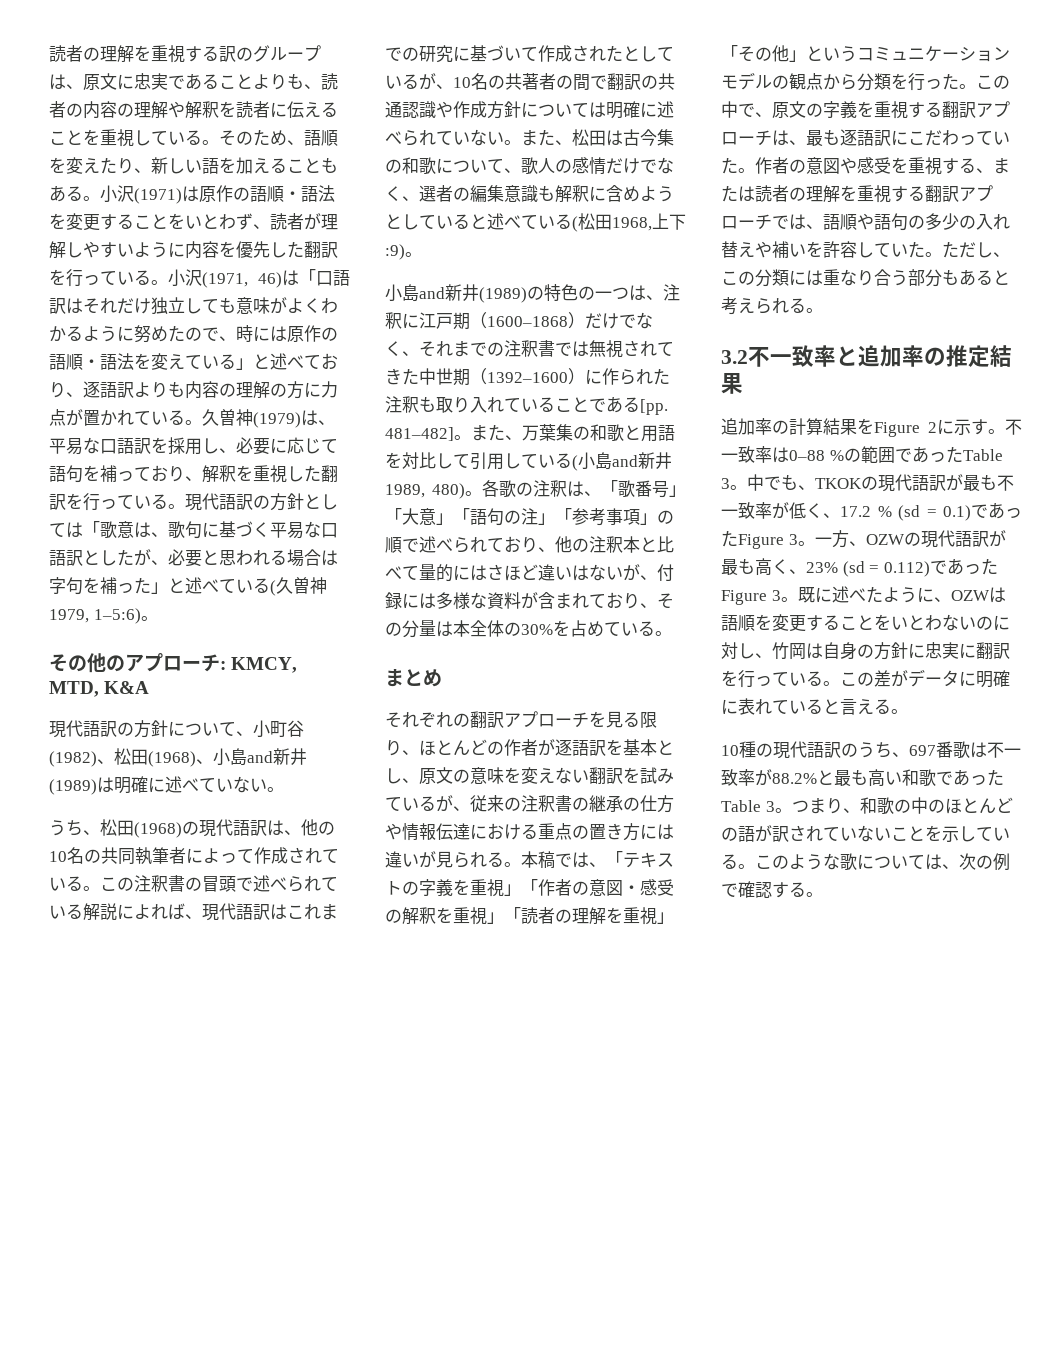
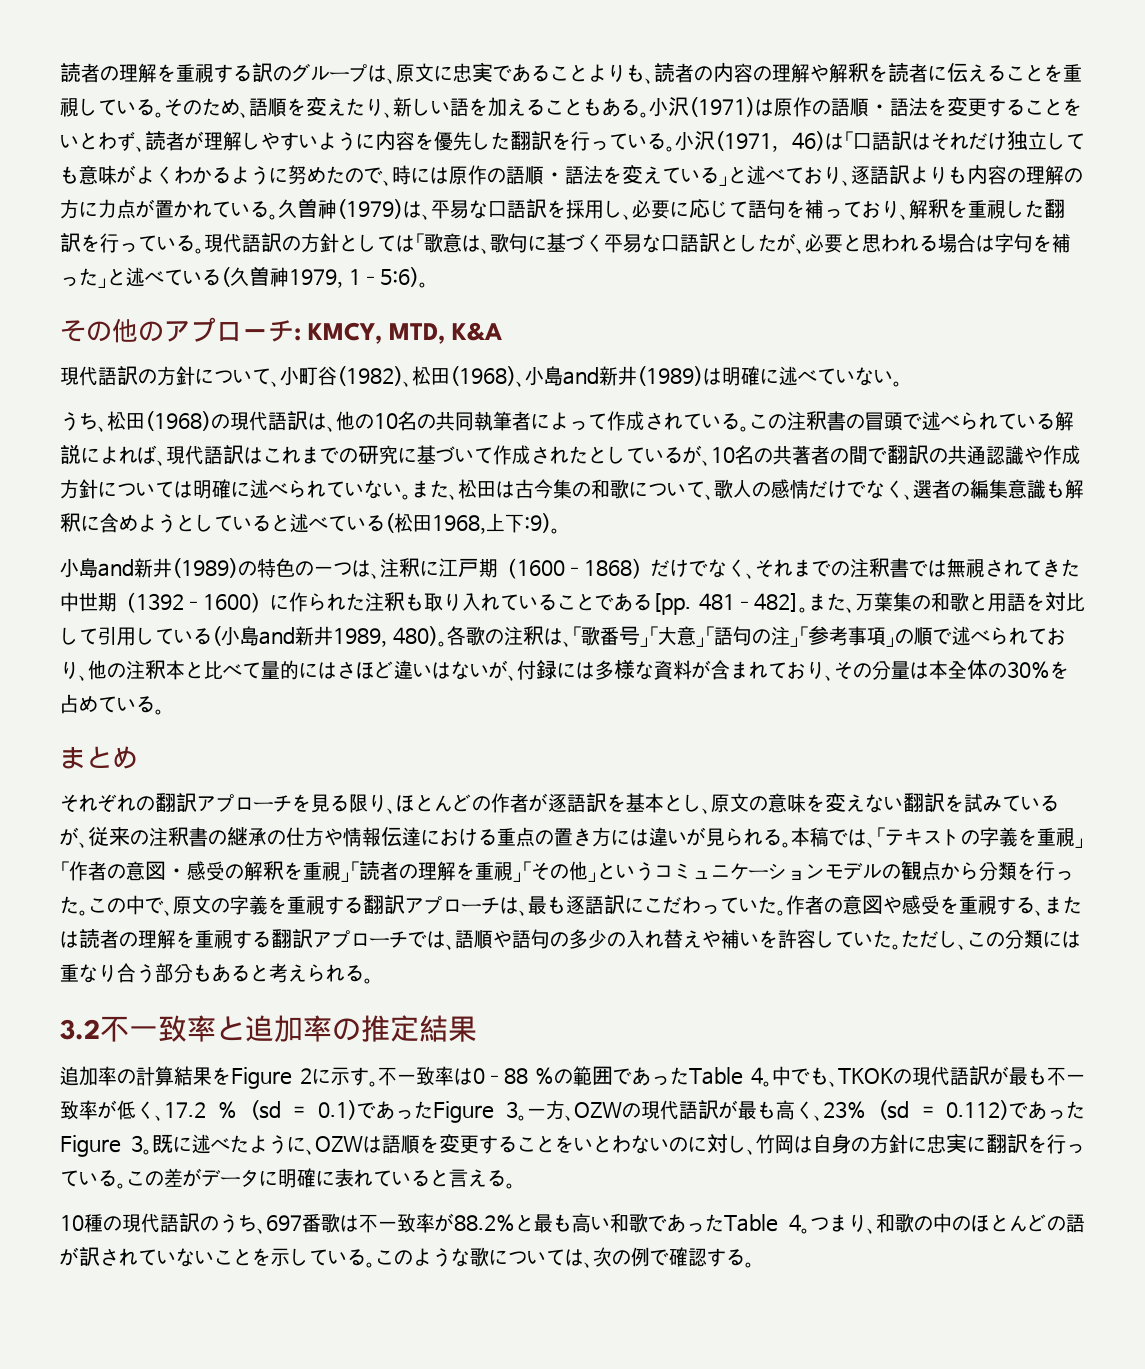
- 不一致率は0–88 %の範囲であったTable 3。
+ 不一致率は0–88 %の範囲であったTable 4。
- 10種の現代語訳のうち、697番歌は不一致率が88.2%と最も高い和歌であったTable 3。
+ 10種の現代語訳のうち、697番歌は不一致率が88.2%と最も高い和歌であったTable 4。

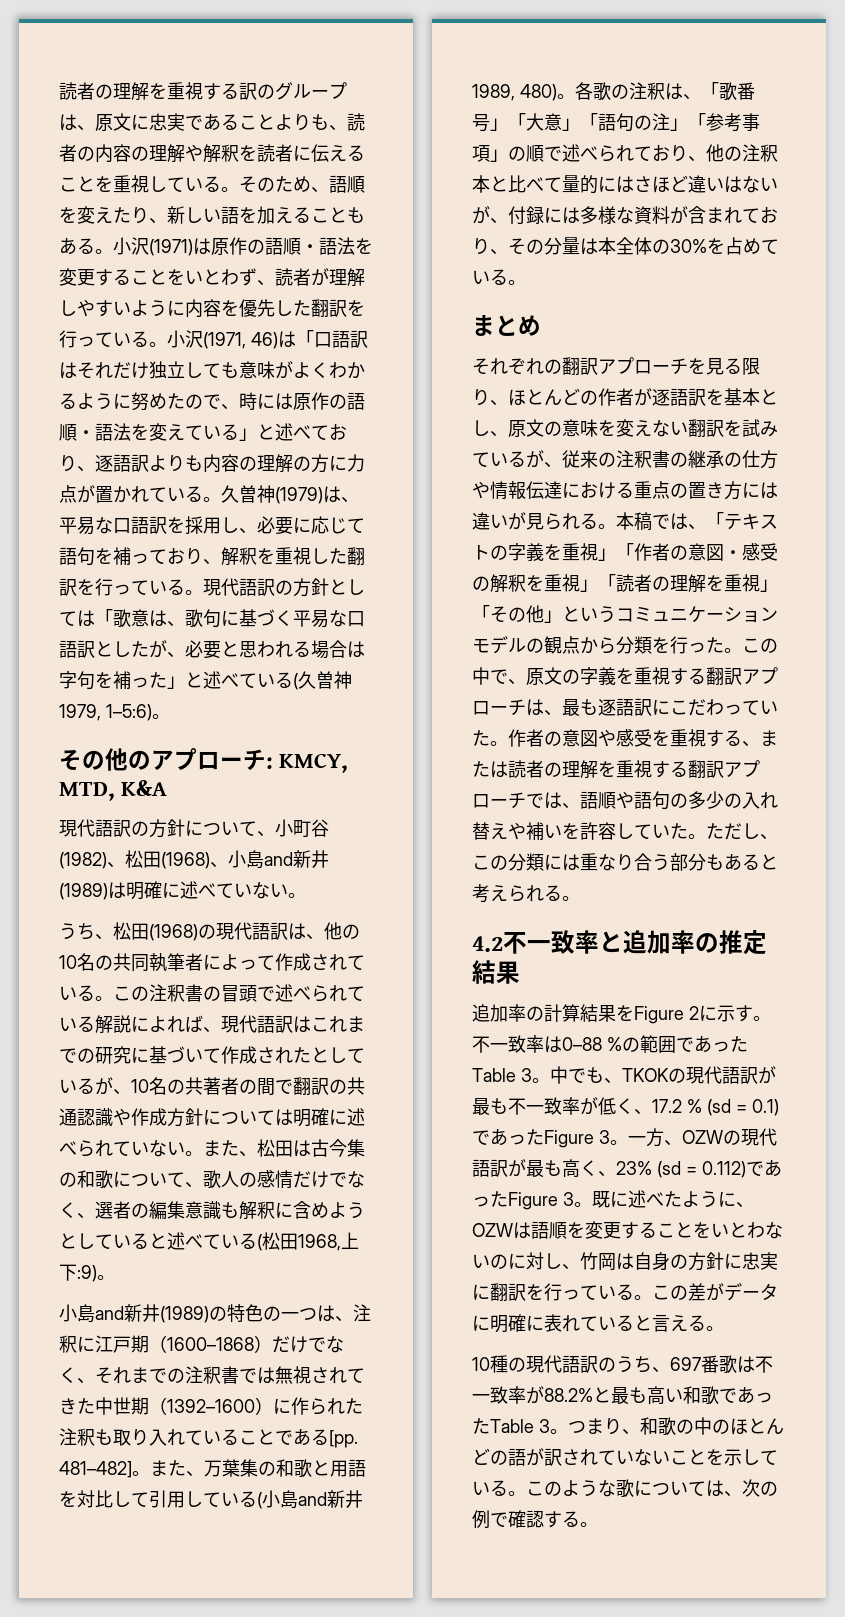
- 3.2不一致率と追加率の推定結果
+ 4.2不一致率と追加率の推定結果
- 不一致率は0–88 %の範囲であったTable 4。
+ 不一致率は0–88 %の範囲であったTable 3。
- 10種の現代語訳のうち、697番歌は不一致率が88.2%と最も高い和歌であったTable 4。
+ 10種の現代語訳のうち、697番歌は不一致率が88.2%と最も高い和歌であったTable 3。

